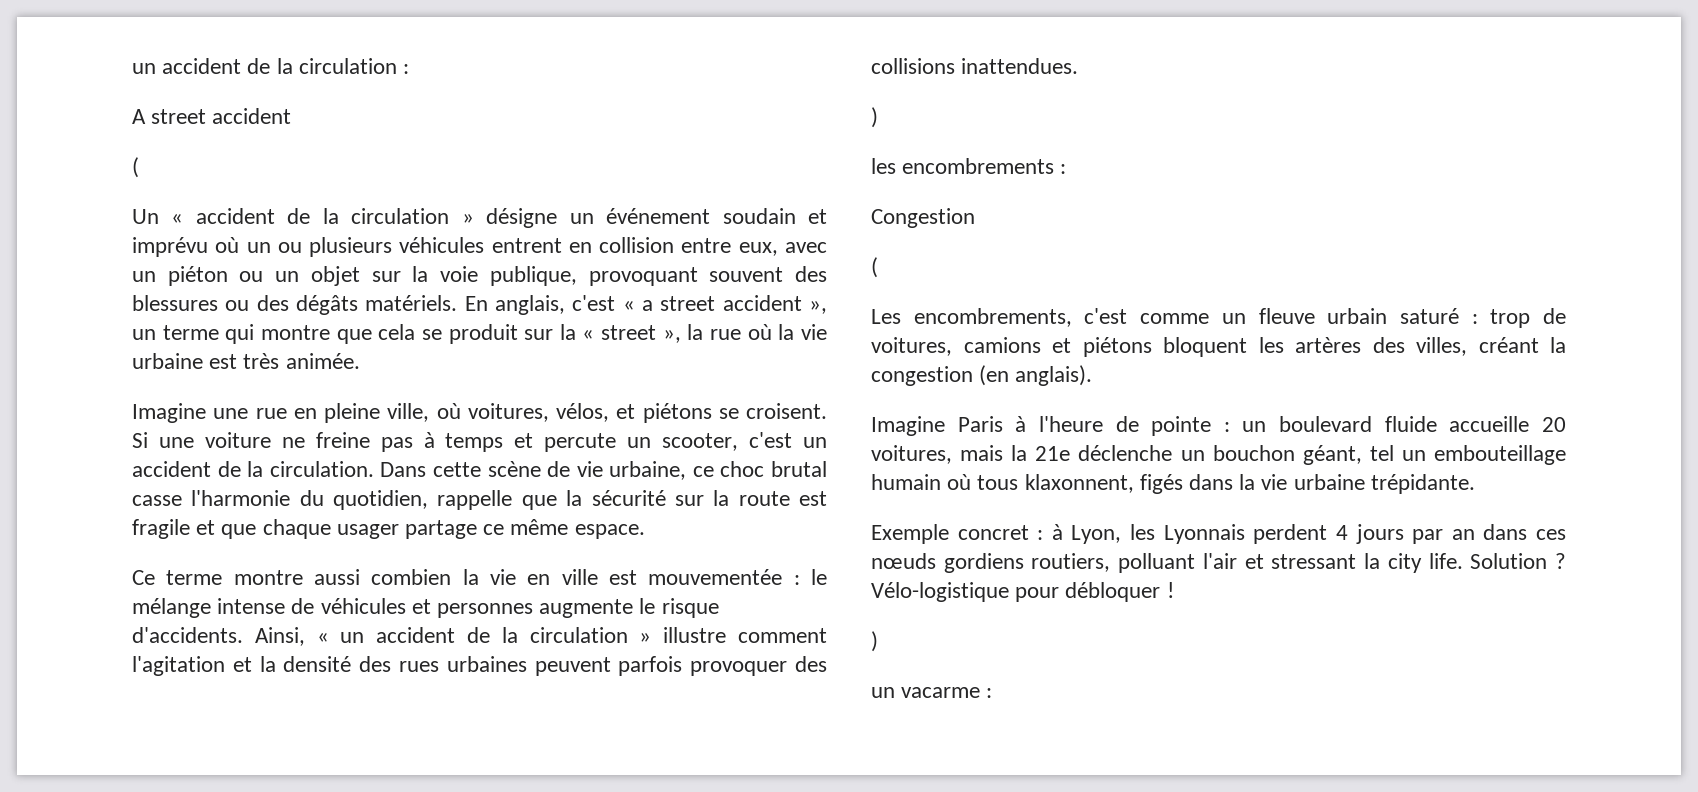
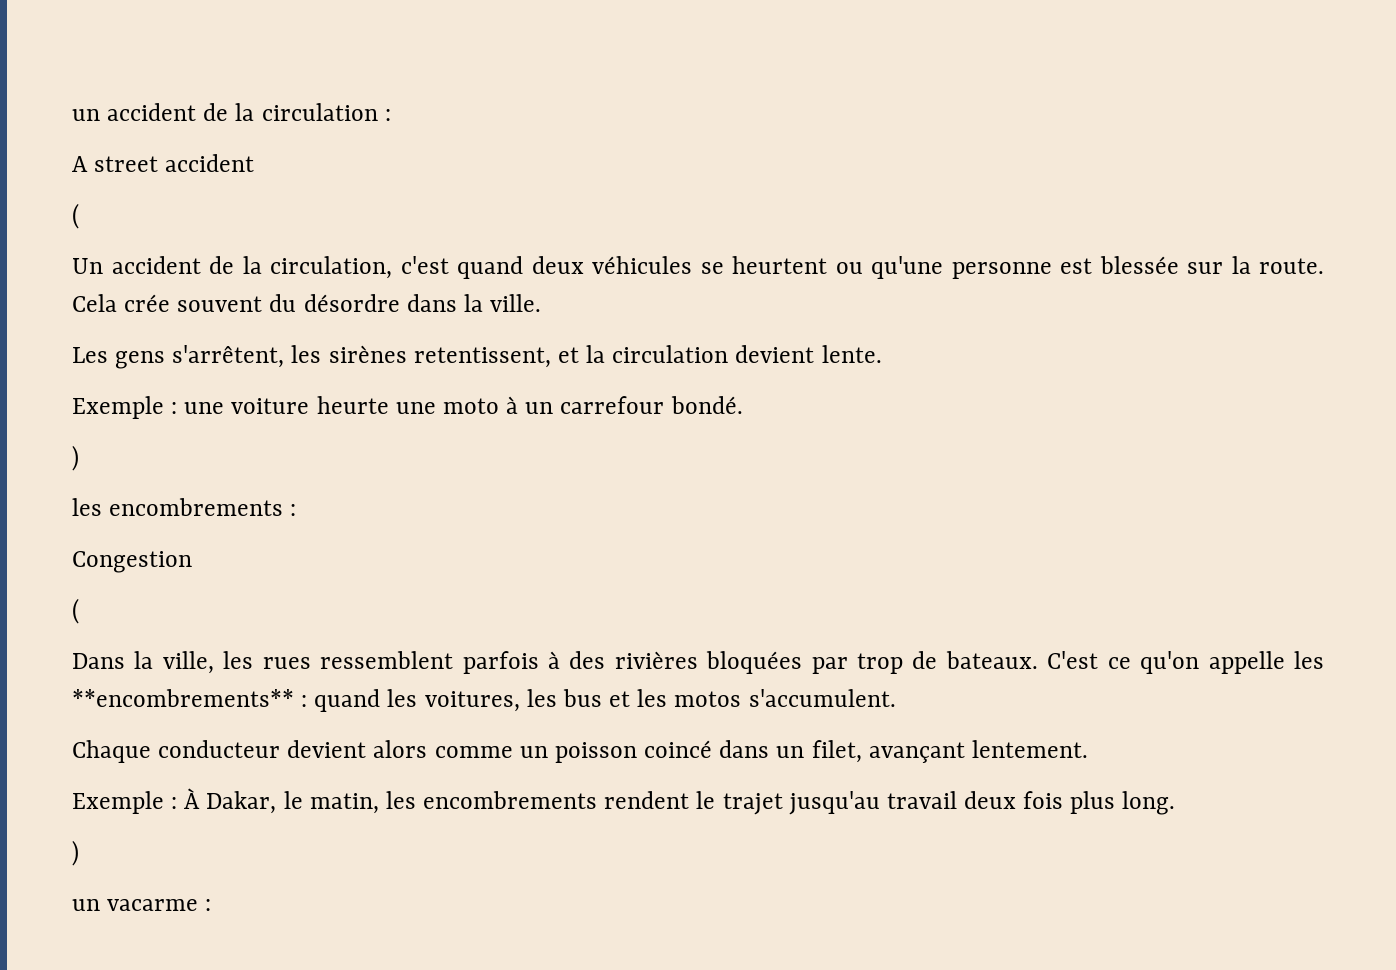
- Un « accident de la circulation » désigne un événement soudain et imprévu où un ou plusieurs véhicules entrent en collision entre eux, avec un piéton ou un objet sur la voie publique, provoquant souvent des blessures ou des dégâts matériels. En anglais, c'est « a street accident », un terme qui montre que cela se produit sur la « street », la rue où la vie urbaine est très animée.
- Imagine une rue en pleine ville, où voitures, vélos, et piétons se croisent. Si une voiture ne freine pas à temps et percute un scooter, c'est un accident de la circulation. Dans cette scène de vie urbaine, ce choc brutal casse l'harmonie du quotidien, rappelle que la sécurité sur la route est fragile et que chaque usager partage ce même espace.
- Ce terme montre aussi combien la vie en ville est mouvementée : le mélange intense de véhicules et personnes augmente le risque d'accidents. Ainsi, « un accident de la circulation » illustre comment l'agitation et la densité des rues urbaines peuvent parfois provoquer des collisions inattendues.
+ Un accident de la circulation, c'est quand deux véhicules se heurtent ou qu'une personne est blessée sur la route. Cela crée souvent du désordre dans la ville.
+ Les gens s'arrêtent, les sirènes retentissent, et la circulation devient lente.
+ Exemple : une voiture heurte une moto à un carrefour bondé.
- Les encombrements, c'est comme un fleuve urbain saturé : trop de voitures, camions et piétons bloquent les artères des villes, créant la congestion (en anglais).
- Imagine Paris à l'heure de pointe : un boulevard fluide accueille 20 voitures, mais la 21e déclenche un bouchon géant, tel un embouteillage humain où tous klaxonnent, figés dans la vie urbaine trépidante.
- Exemple concret : à Lyon, les Lyonnais perdent 4 jours par an dans ces nœuds gordiens routiers, polluant l'air et stressant la city life. Solution ? Vélo-logistique pour débloquer !
+ Dans la ville, les rues ressemblent parfois à des rivières bloquées par trop de bateaux. C'est ce qu'on appelle les **encombrements** : quand les voitures, les bus et les motos s'accumulent.
+ Chaque conducteur devient alors comme un poisson coincé dans un filet, avançant lentement.
+ Exemple : À Dakar, le matin, les encombrements rendent le trajet jusqu'au travail deux fois plus long.

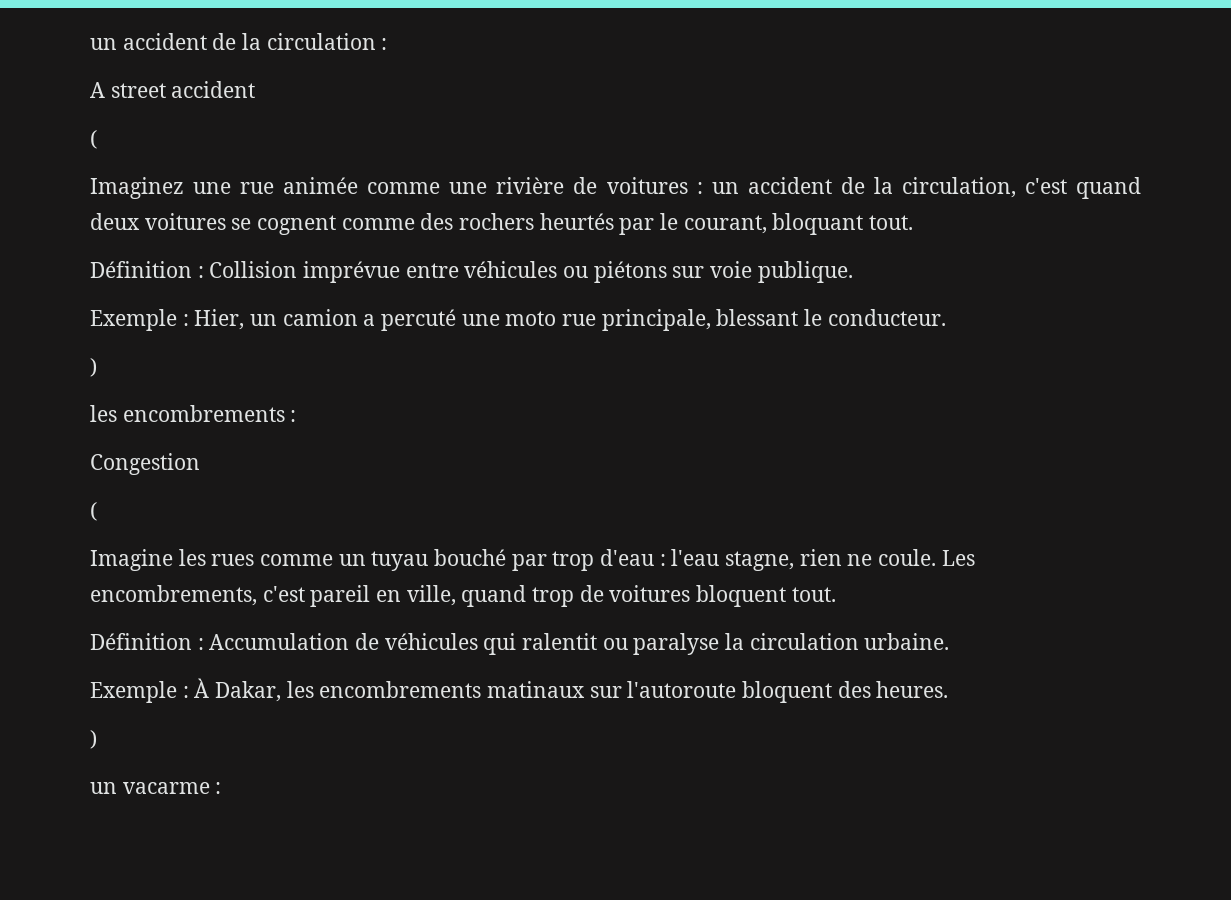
- Un accident de la circulation, c'est quand deux véhicules se heurtent ou qu'une personne est blessée sur la route. Cela crée souvent du désordre dans la ville.
- Les gens s'arrêtent, les sirènes retentissent, et la circulation devient lente.
- Exemple : une voiture heurte une moto à un carrefour bondé.
+ Imaginez une rue animée comme une rivière de voitures : un accident de la circulation, c'est quand deux voitures se cognent comme des rochers heurtés par le courant, bloquant tout.
+ Définition : Collision imprévue entre véhicules ou piétons sur voie publique.
+ Exemple : Hier, un camion a percuté une moto rue principale, blessant le conducteur.
- Dans la ville, les rues ressemblent parfois à des rivières bloquées par trop de bateaux. C'est ce qu'on appelle les **encombrements** : quand les voitures, les bus et les motos s'accumulent.
- Chaque conducteur devient alors comme un poisson coincé dans un filet, avançant lentement.
- Exemple : À Dakar, le matin, les encombrements rendent le trajet jusqu'au travail deux fois plus long.
+ Imagine les rues comme un tuyau bouché par trop d'eau : l'eau stagne, rien ne coule. Les encombrements, c'est pareil en ville, quand trop de voitures bloquent tout.
+ Définition : Accumulation de véhicules qui ralentit ou paralyse la circulation urbaine.
+ Exemple : À Dakar, les encombrements matinaux sur l'autoroute bloquent des heures.

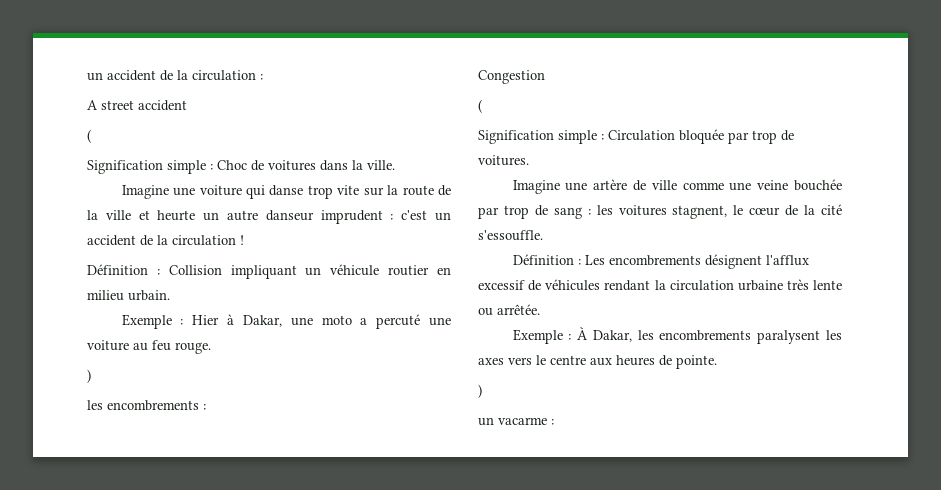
- Imaginez une rue animée comme une rivière de voitures : un accident de la circulation, c'est quand deux voitures se cognent comme des rochers heurtés par le courant, bloquant tout.
- Définition : Collision imprévue entre véhicules ou piétons sur voie publique.
- Exemple : Hier, un camion a percuté une moto rue principale, blessant le conducteur.
+ Signification simple : Choc de voitures dans la ville.
+ Imagine une voiture qui danse trop vite sur la route de la ville et heurte un autre danseur imprudent : c'est un accident de la circulation !
+ Définition : Collision impliquant un véhicule routier en milieu urbain.
+ Exemple : Hier à Dakar, une moto a percuté une voiture au feu rouge.
- Imagine les rues comme un tuyau bouché par trop d'eau : l'eau stagne, rien ne coule. Les encombrements, c'est pareil en ville, quand trop de voitures bloquent tout.
- Définition : Accumulation de véhicules qui ralentit ou paralyse la circulation urbaine.
+ Signification simple : Circulation bloquée par trop de voitures.
+ Imagine une artère de ville comme une veine bouchée par trop de sang : les voitures stagnent, le cœur de la cité s'essouffle.
+ Définition : Les encombrements désignent l'afflux excessif de véhicules rendant la circulation urbaine très lente ou arrêtée.
- Exemple : À Dakar, les encombrements matinaux sur l'autoroute bloquent des heures.
+ Exemple : À Dakar, les encombrements paralysent les axes vers le centre aux heures de pointe.

